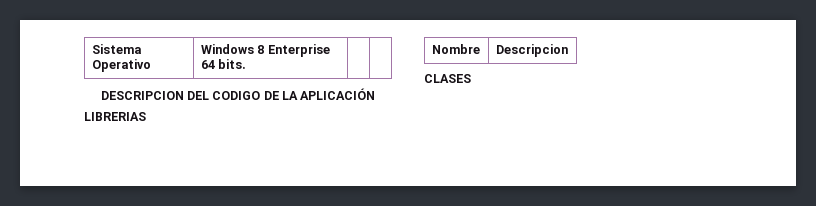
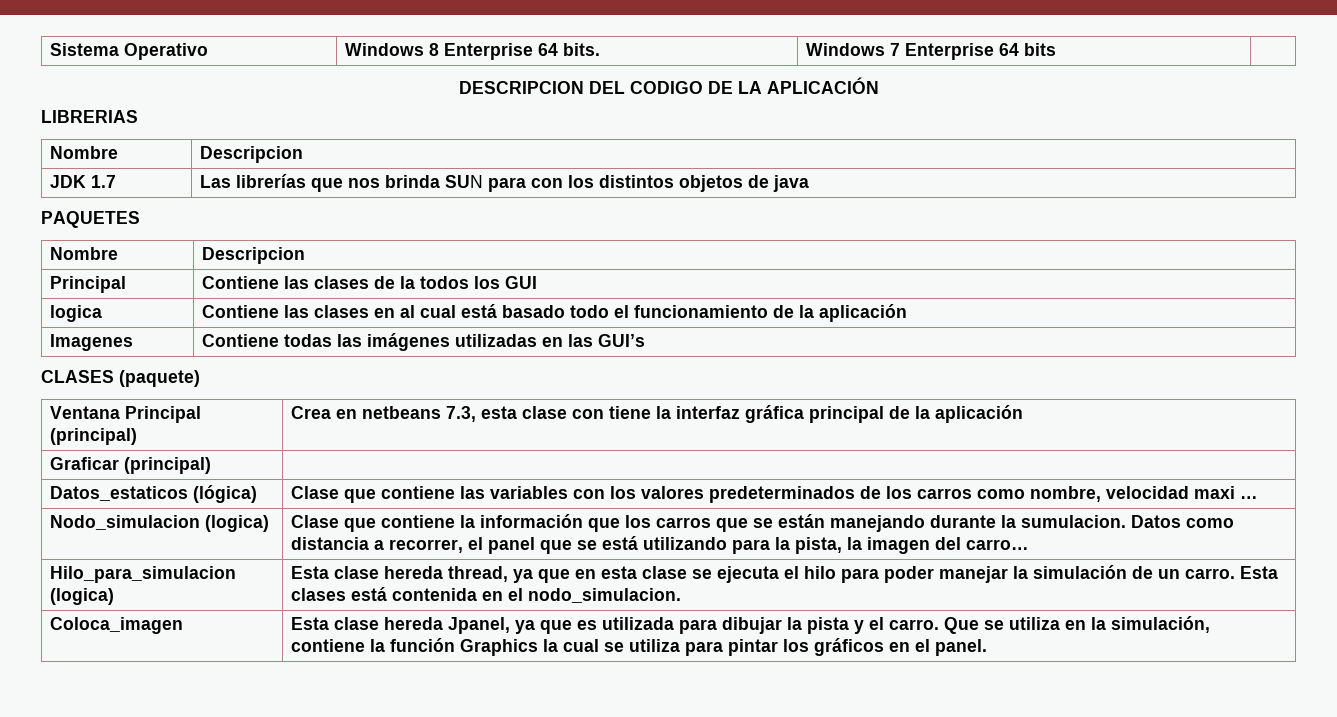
- Sistema Operativo | Windows 8 Enterprise 64 bits. | |
+ Sistema Operativo | Windows 8 Enterprise 64 bits. | Windows 7 Enterprise 64 bits |
- CLASES
+ JDK 1.7 | Las librerías que nos brinda SUN para con los distintos objetos de java
+ PAQUETES
+ Nombre | Descripcion
+ Principal | Contiene las clases de la todos los GUI
+ logica | Contiene las clases en al cual está basado todo el funcionamiento de la aplicación
+ Imagenes | Contiene todas las imágenes utilizadas en las GUI’s
+ CLASES (paquete)
+ Ventana Principal (principal) | Crea en netbeans 7.3, esta clase con tiene la interfaz gráfica principal de la aplicación
+ Graficar (principal) |
+ Datos_estaticos (lógica) | Clase que contiene las variables con los valores predeterminados de los carros como nombre, velocidad maxi …
+ Nodo_simulacion (logica) | Clase que contiene la información que los carros que se están manejando durante la sumulacion. Datos como distancia a recorrer, el panel que se está utilizando para la pista, la imagen del carro…
+ Hilo_para_simulacion (logica) | Esta clase hereda thread, ya que en esta clase se ejecuta el hilo para poder manejar la simulación de un carro. Esta clases está contenida en el nodo_simulacion.
+ Coloca_imagen | Esta clase hereda Jpanel, ya que es utilizada para dibujar la pista y el carro. Que se utiliza en la simulación, contiene la función Graphics la cual se utiliza para pintar los gráficos en el panel.

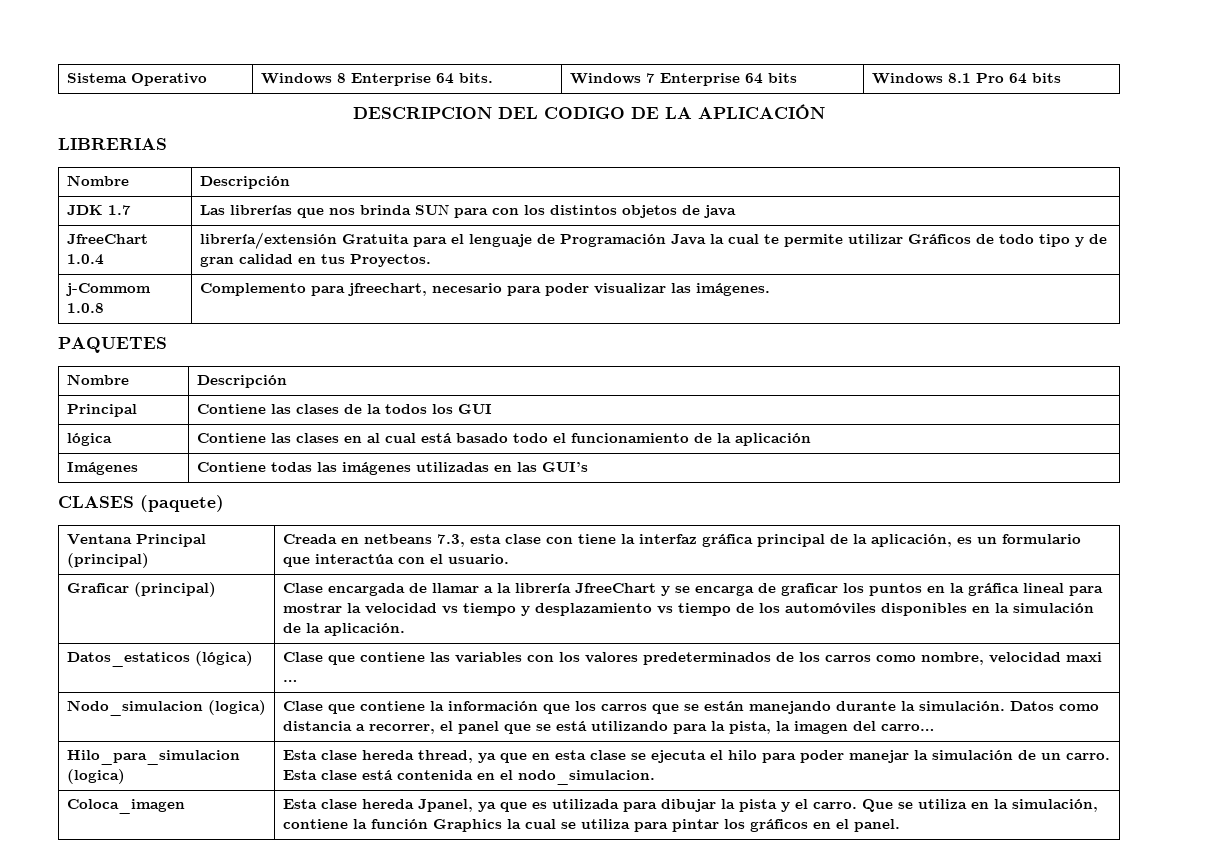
- Sistema Operativo | Windows 8 Enterprise 64 bits. | Windows 7 Enterprise 64 bits |
+ Sistema Operativo | Windows 8 Enterprise 64 bits. | Windows 7 Enterprise 64 bits | Windows 8.1 Pro 64 bits
  LIBRERIAS
- Nombre | Descripcion
+ Nombre | Descripción
+ JfreeChart 1.0.4 | librería/extensión Gratuita para el lenguaje de Programación Java la cual te permite utilizar Gráficos de todo tipo y de gran calidad en tus Proyectos.
+ j-Commom 1.0.8 | Complemento para jfreechart, necesario para poder visualizar las imágenes.
  PAQUETES
- Nombre | Descripcion
+ Nombre | Descripción
- logica | Contiene las clases en al cual está basado todo el funcionamiento de la aplicación
+ lógica | Contiene las clases en al cual está basado todo el funcionamiento de la aplicación
- Imagenes | Contiene todas las imágenes utilizadas en las GUI’s
+ Imágenes | Contiene todas las imágenes utilizadas en las GUI’s
- Ventana Principal (principal) | Crea en netbeans 7.3, esta clase con tiene la interfaz gráfica principal de la aplicación
- Graficar (principal) |
+ Ventana Principal (principal) | Creada en netbeans 7.3, esta clase con tiene la interfaz gráfica principal de la aplicación, es un formulario que interactúa con el usuario.
+ Graficar (principal) | Clase encargada de llamar a la librería JfreeChart y se encarga de graficar los puntos en la gráfica lineal para mostrar la velocidad vs tiempo y desplazamiento vs tiempo de los automóviles disponibles en la simulación de la aplicación.
- Nodo_simulacion (logica) | Clase que contiene la información que los carros que se están manejando durante la sumulacion. Datos como distancia a recorrer, el panel que se está utilizando para la pista, la imagen del carro…
+ Nodo_simulacion (logica) | Clase que contiene la información que los carros que se están manejando durante la simulación. Datos como distancia a recorrer, el panel que se está utilizando para la pista, la imagen del carro…
- Hilo_para_simulacion (logica) | Esta clase hereda thread, ya que en esta clase se ejecuta el hilo para poder manejar la simulación de un carro. Esta clases está contenida en el nodo_simulacion.
+ Hilo_para_simulacion (logica) | Esta clase hereda thread, ya que en esta clase se ejecuta el hilo para poder manejar la simulación de un carro. Esta clase está contenida en el nodo_simulacion.

